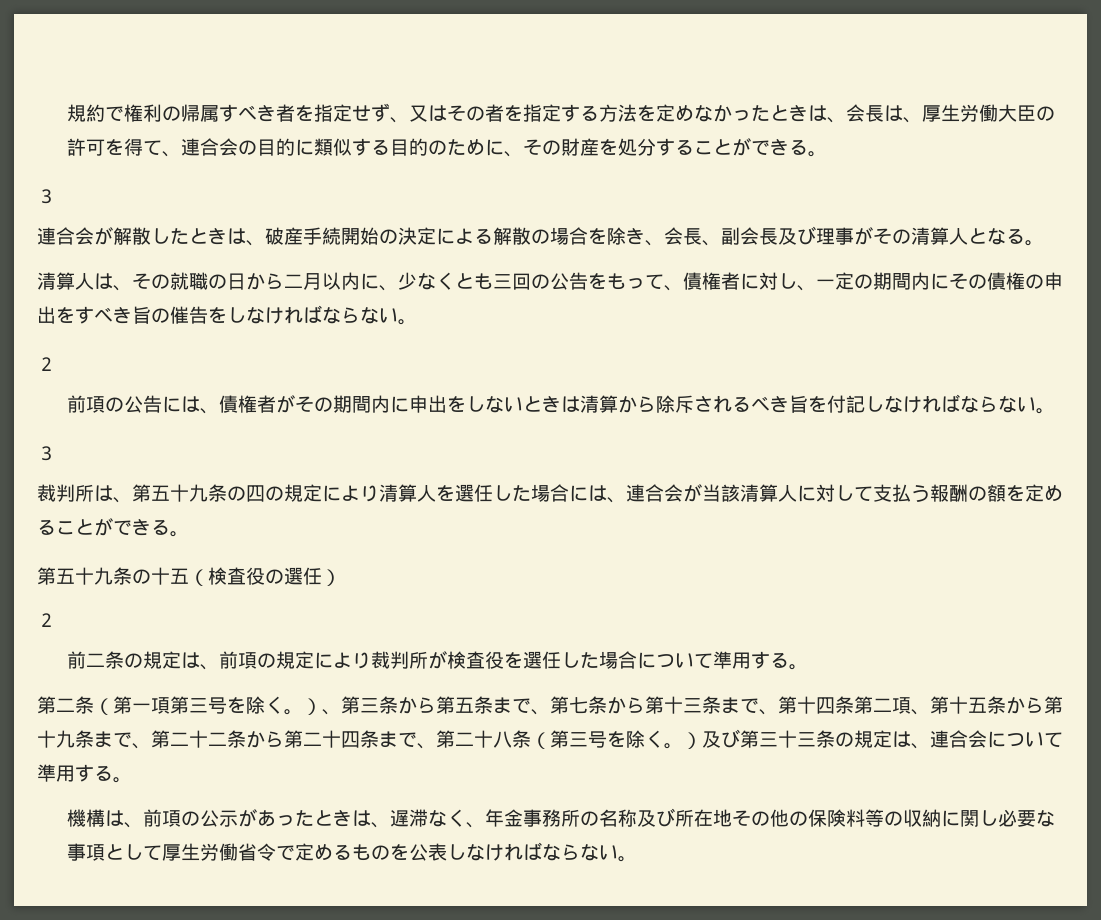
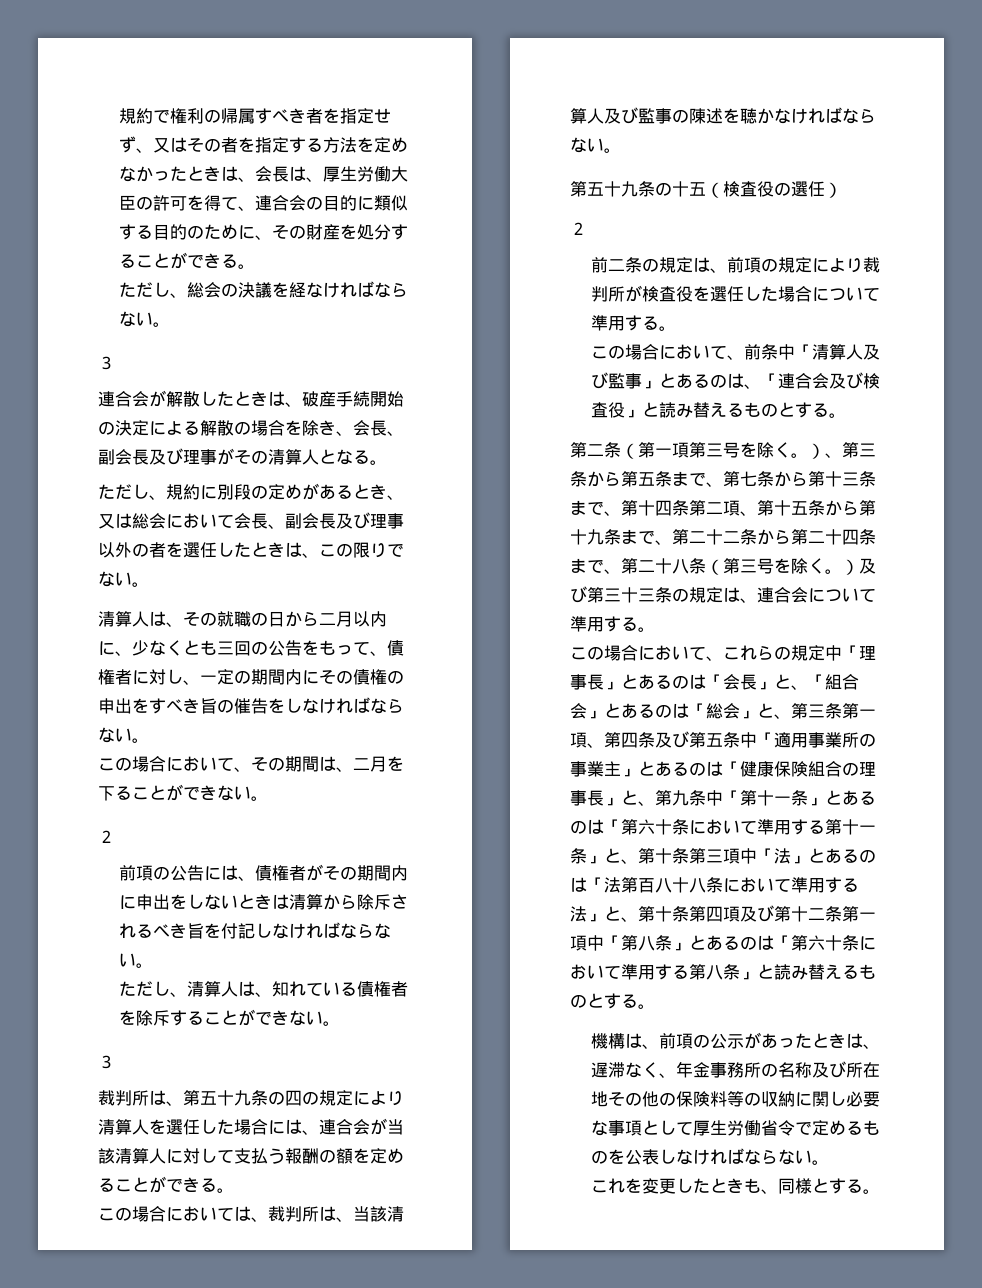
+ ただし、総会の決議を経なければならない。
+ ただし、規約に別段の定めがあるとき、又は総会において会長、副会長及び理事以外の者を選任したときは、この限りでない。
+ この場合において、その期間は、二月を下ることができない。
+ ただし、清算人は、知れている債権者を除斥することができない。
+ この場合においては、裁判所は、当該清算人及び監事の陳述を聴かなければならない。
+ この場合において、前条中「清算人及び監事」とあるのは、「連合会及び検査役」と読み替えるものとする。
+ この場合において、これらの規定中「理事長」とあるのは「会長」と、「組合会」とあるのは「総会」と、第三条第一項、第四条及び第五条中「適用事業所の事業主」とあるのは「健康保険組合の理事長」と、第九条中「第十一条」とあるのは「第六十条において準用する第十一条」と、第十条第三項中「法」とあるのは「法第百八十八条において準用する法」と、第十条第四項及び第十二条第一項中「第八条」とあるのは「第六十条において準用する第八条」と読み替えるものとする。
+ これを変更したときも、同様とする。

